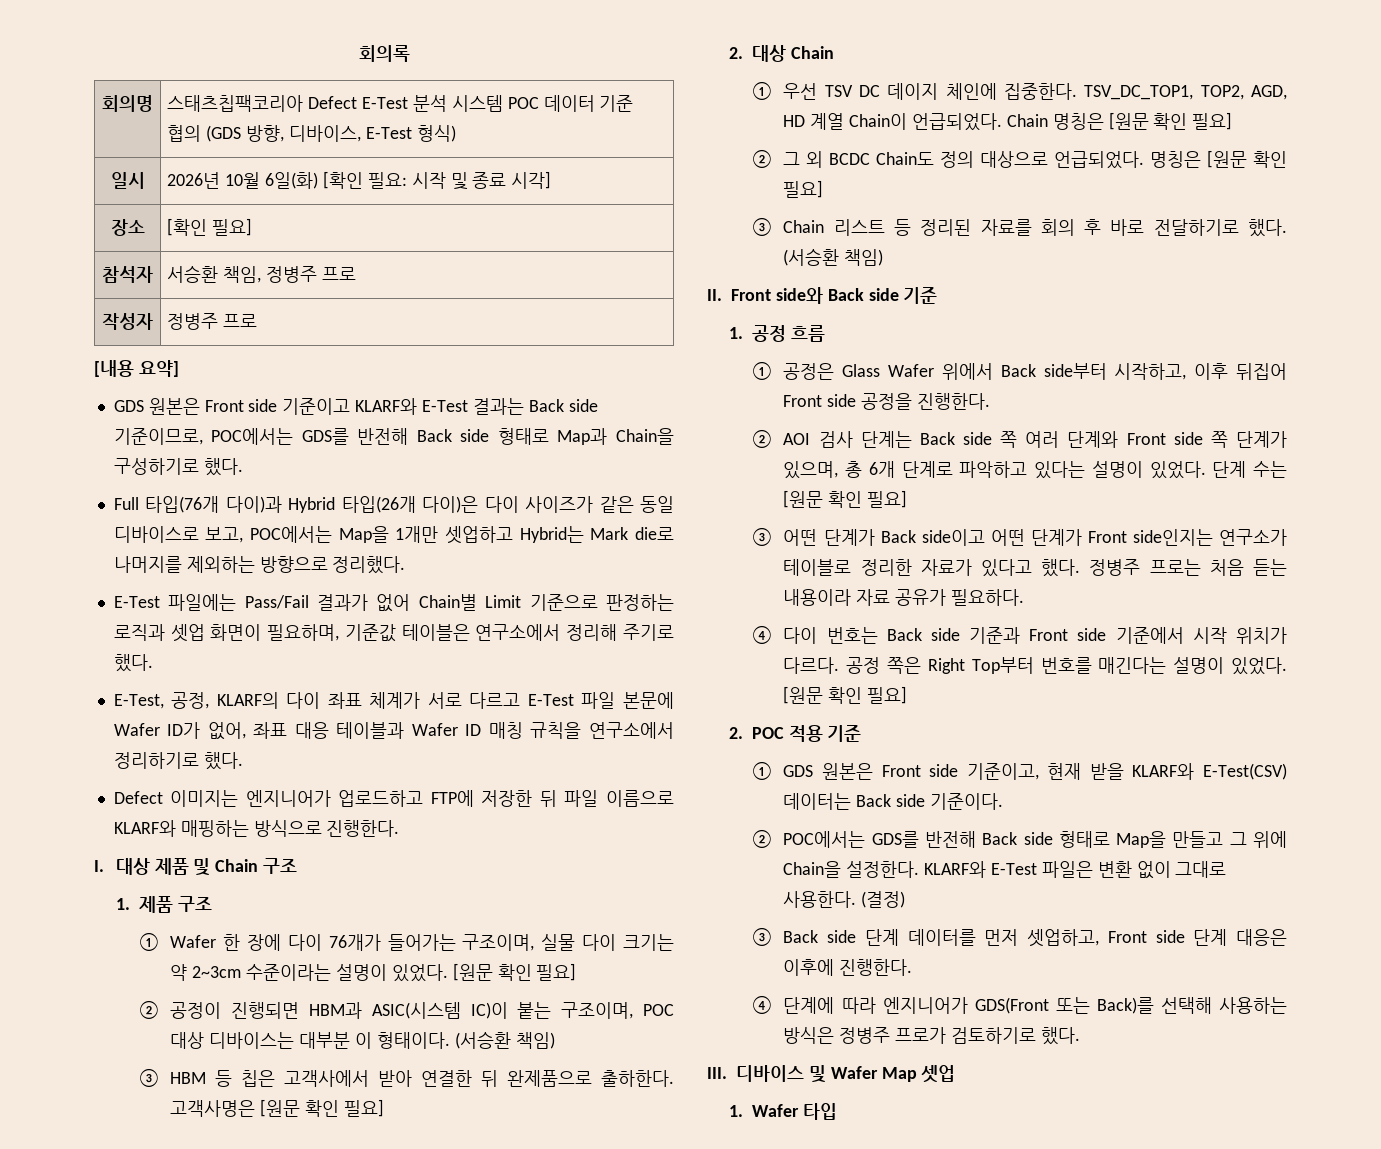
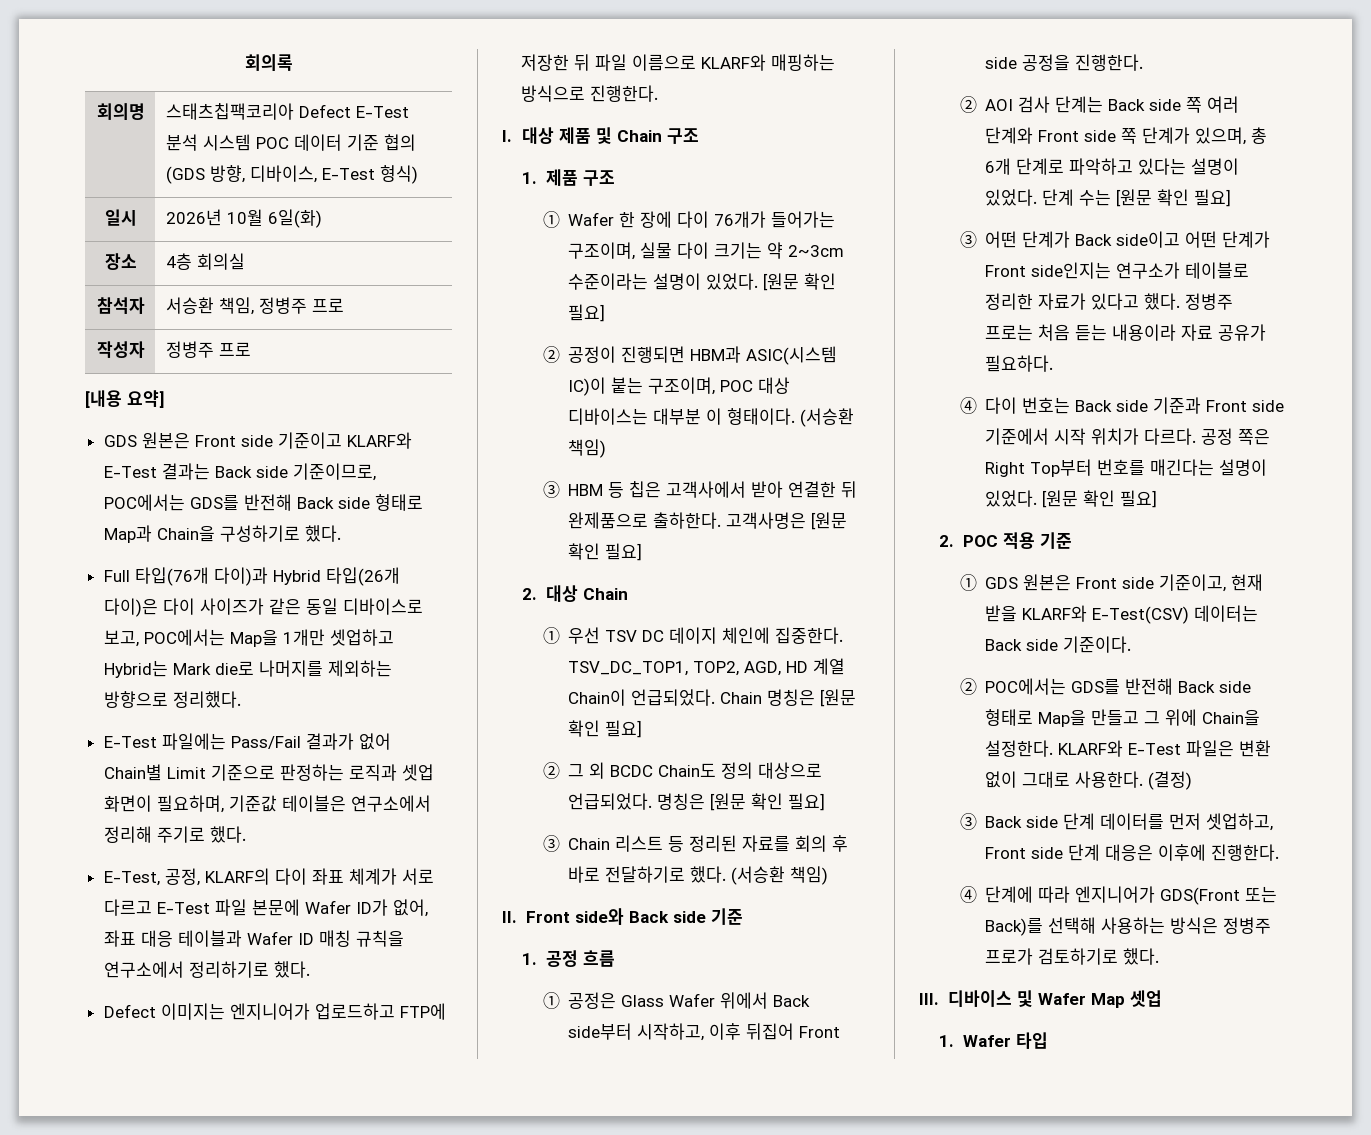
- 일시 | 2026년 10월 6일(화) [확인 필요: 시작 및 종료 시각]
+ 일시 | 2026년 10월 6일(화)
- 장소 | [확인 필요]
+ 장소 | 4층 회의실

